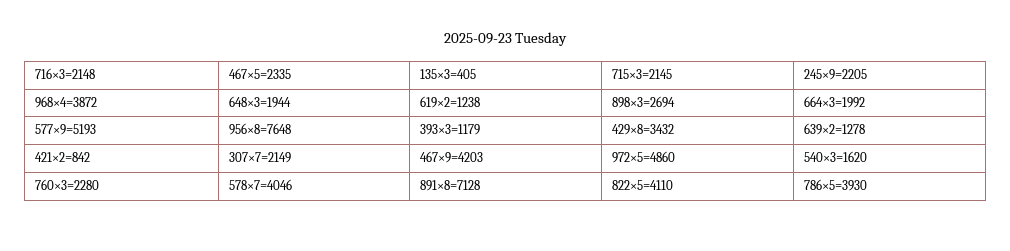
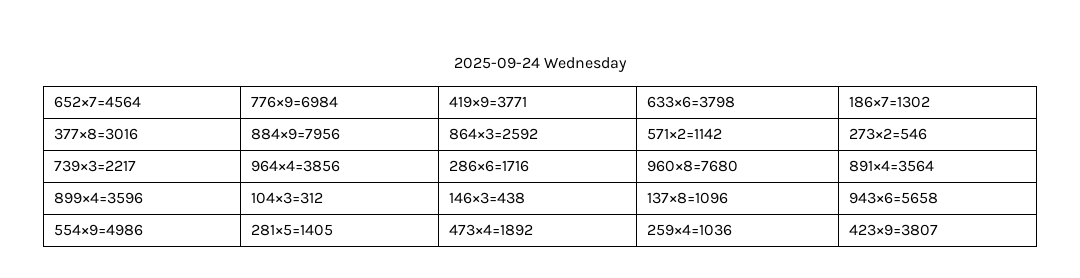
- 2025-09-23 Tuesday
- 716×3=2148 | 467×5=2335 | 135×3=405 | 715×3=2145 | 245×9=2205
- 968×4=3872 | 648×3=1944 | 619×2=1238 | 898×3=2694 | 664×3=1992
- 577×9=5193 | 956×8=7648 | 393×3=1179 | 429×8=3432 | 639×2=1278
- 421×2=842 | 307×7=2149 | 467×9=4203 | 972×5=4860 | 540×3=1620
- 760×3=2280 | 578×7=4046 | 891×8=7128 | 822×5=4110 | 786×5=3930
+ 2025-09-24 Wednesday
+ 652×7=4564 | 776×9=6984 | 419×9=3771 | 633×6=3798 | 186×7=1302
+ 377×8=3016 | 884×9=7956 | 864×3=2592 | 571×2=1142 | 273×2=546
+ 739×3=2217 | 964×4=3856 | 286×6=1716 | 960×8=7680 | 891×4=3564
+ 899×4=3596 | 104×3=312 | 146×3=438 | 137×8=1096 | 943×6=5658
+ 554×9=4986 | 281×5=1405 | 473×4=1892 | 259×4=1036 | 423×9=3807

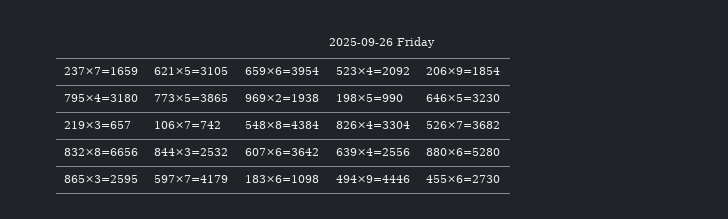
- 2025-09-24 Wednesday
- 652×7=4564 | 776×9=6984 | 419×9=3771 | 633×6=3798 | 186×7=1302
- 377×8=3016 | 884×9=7956 | 864×3=2592 | 571×2=1142 | 273×2=546
- 739×3=2217 | 964×4=3856 | 286×6=1716 | 960×8=7680 | 891×4=3564
- 899×4=3596 | 104×3=312 | 146×3=438 | 137×8=1096 | 943×6=5658
- 554×9=4986 | 281×5=1405 | 473×4=1892 | 259×4=1036 | 423×9=3807
+ 2025-09-26 Friday
+ 237×7=1659 | 621×5=3105 | 659×6=3954 | 523×4=2092 | 206×9=1854
+ 795×4=3180 | 773×5=3865 | 969×2=1938 | 198×5=990 | 646×5=3230
+ 219×3=657 | 106×7=742 | 548×8=4384 | 826×4=3304 | 526×7=3682
+ 832×8=6656 | 844×3=2532 | 607×6=3642 | 639×4=2556 | 880×6=5280
+ 865×3=2595 | 597×7=4179 | 183×6=1098 | 494×9=4446 | 455×6=2730

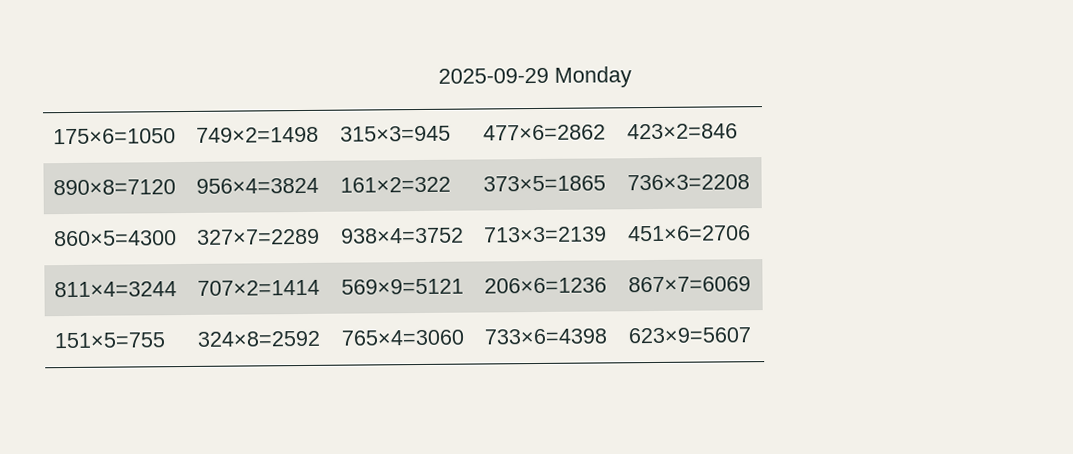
- 2025-09-26 Friday
- 237×7=1659 | 621×5=3105 | 659×6=3954 | 523×4=2092 | 206×9=1854
- 795×4=3180 | 773×5=3865 | 969×2=1938 | 198×5=990 | 646×5=3230
- 219×3=657 | 106×7=742 | 548×8=4384 | 826×4=3304 | 526×7=3682
- 832×8=6656 | 844×3=2532 | 607×6=3642 | 639×4=2556 | 880×6=5280
- 865×3=2595 | 597×7=4179 | 183×6=1098 | 494×9=4446 | 455×6=2730
+ 2025-09-29 Monday
+ 175×6=1050 | 749×2=1498 | 315×3=945 | 477×6=2862 | 423×2=846
+ 890×8=7120 | 956×4=3824 | 161×2=322 | 373×5=1865 | 736×3=2208
+ 860×5=4300 | 327×7=2289 | 938×4=3752 | 713×3=2139 | 451×6=2706
+ 811×4=3244 | 707×2=1414 | 569×9=5121 | 206×6=1236 | 867×7=6069
+ 151×5=755 | 324×8=2592 | 765×4=3060 | 733×6=4398 | 623×9=5607

